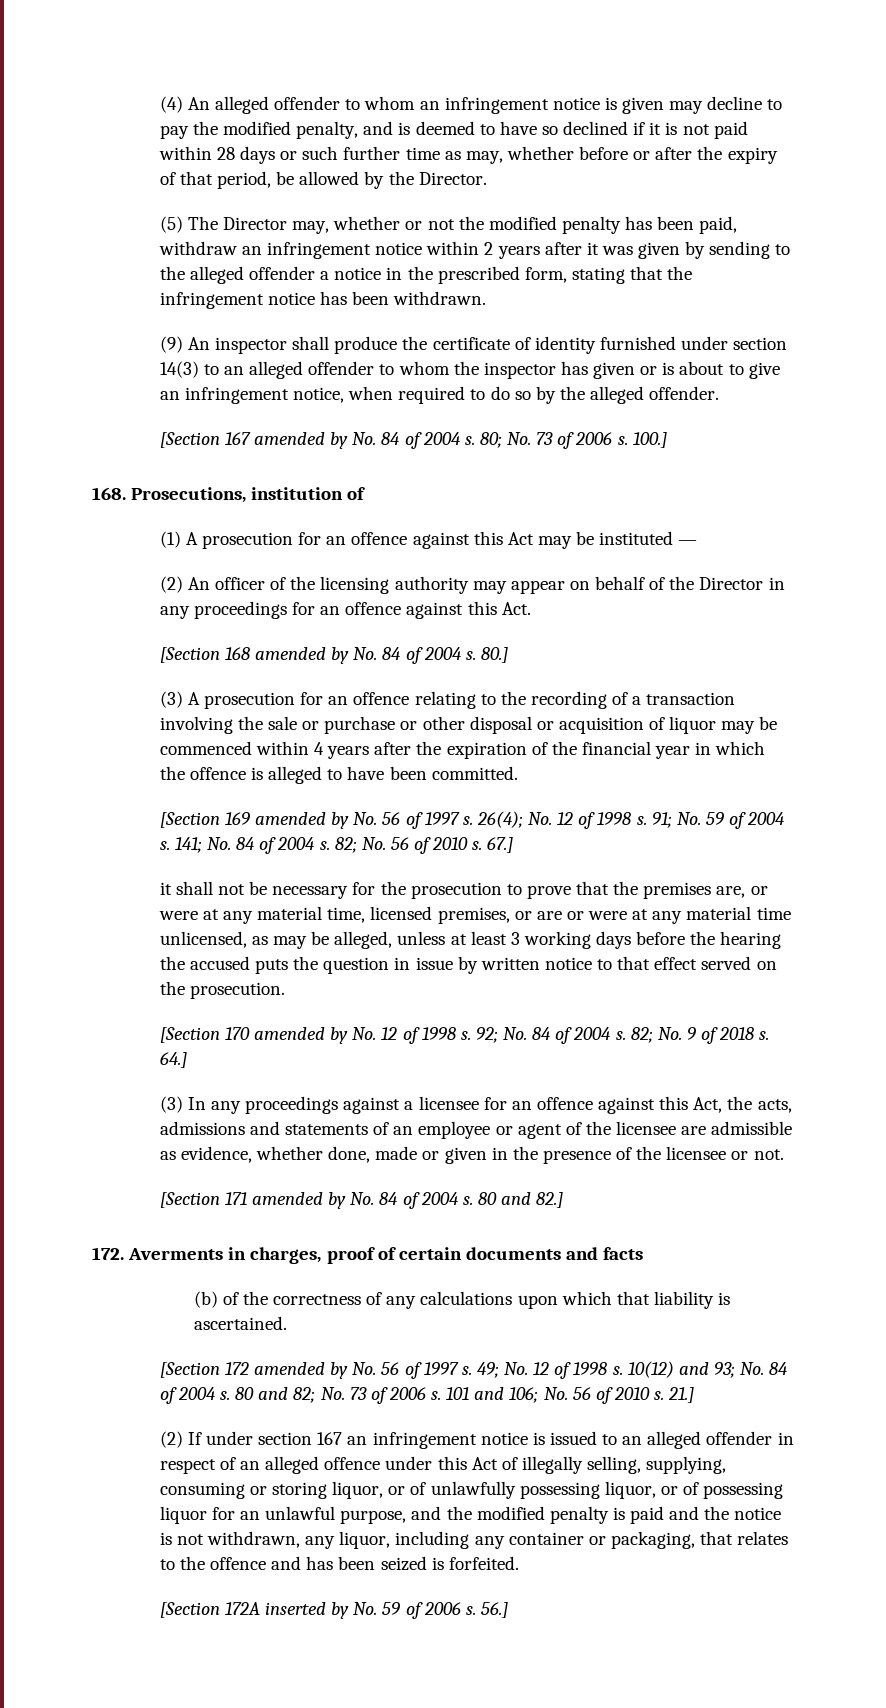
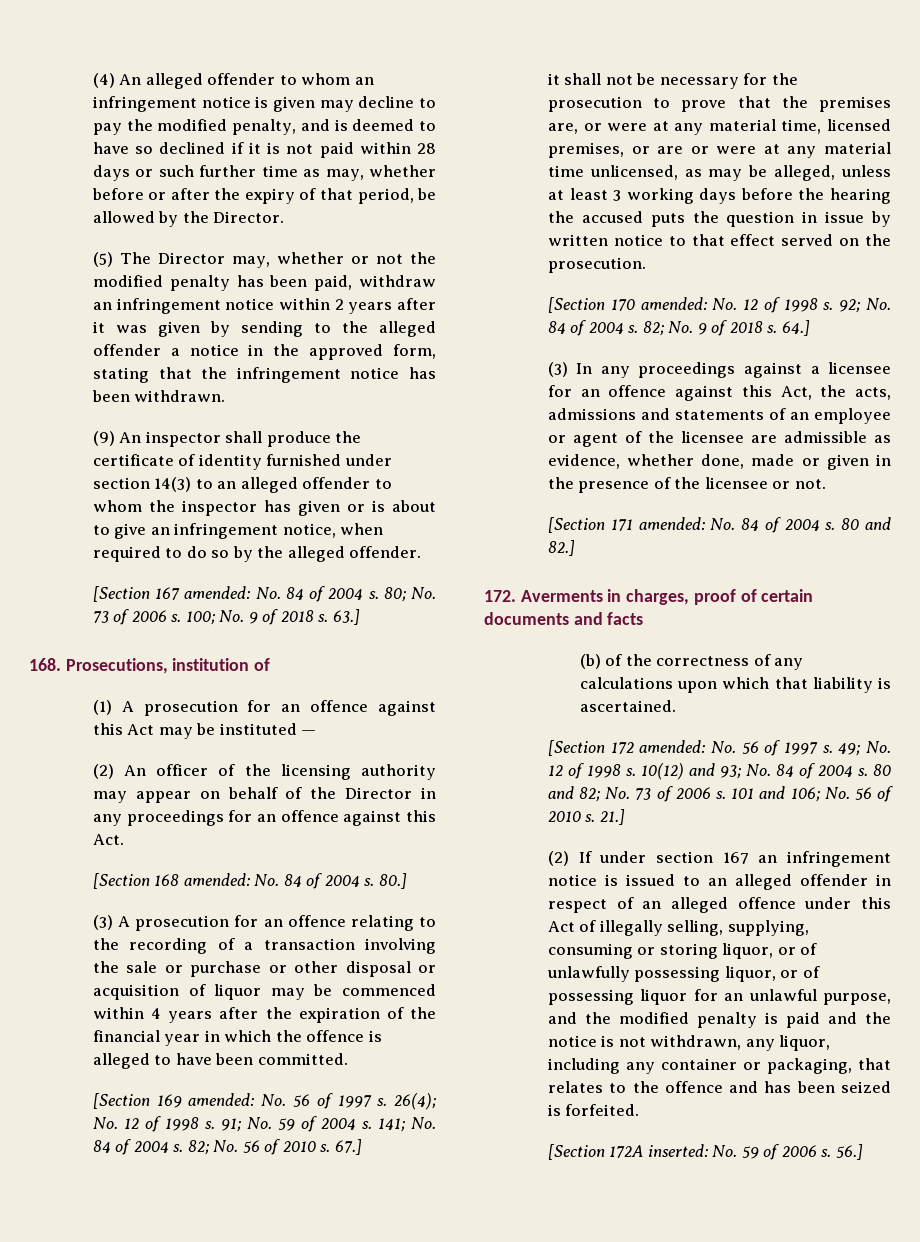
- (5) The Director may, whether or not the modified penalty has been paid, withdraw an infringement notice within 2 years after it was given by sending to the alleged offender a notice in the prescribed form, stating that the infringement notice has been withdrawn.
+ (5) The Director may, whether or not the modified penalty has been paid, withdraw an infringement notice within 2 years after it was given by sending to the alleged offender a notice in the approved form, stating that the infringement notice has been withdrawn.
- [Section 167 amended by No. 84 of 2004 s.
+ [Section 167 amended: No. 84 of 2004 s.
- 100.]
+ 100; No. 9 of 2018 s. 63.]
- [Section 168 amended by No. 84 of 2004 s.
+ [Section 168 amended: No. 84 of 2004 s.
- [Section 169 amended by No. 56 of 1997 s.
+ [Section 169 amended: No. 56 of 1997 s.
- [Section 170 amended by No. 12 of 1998 s.
+ [Section 170 amended: No. 12 of 1998 s.
- [Section 171 amended by No. 84 of 2004 s.
+ [Section 171 amended: No. 84 of 2004 s.
- [Section 172 amended by No. 56 of 1997 s.
+ [Section 172 amended: No. 56 of 1997 s.
- [Section 172A inserted by No. 59 of 2006 s.
+ [Section 172A inserted: No. 59 of 2006 s.

